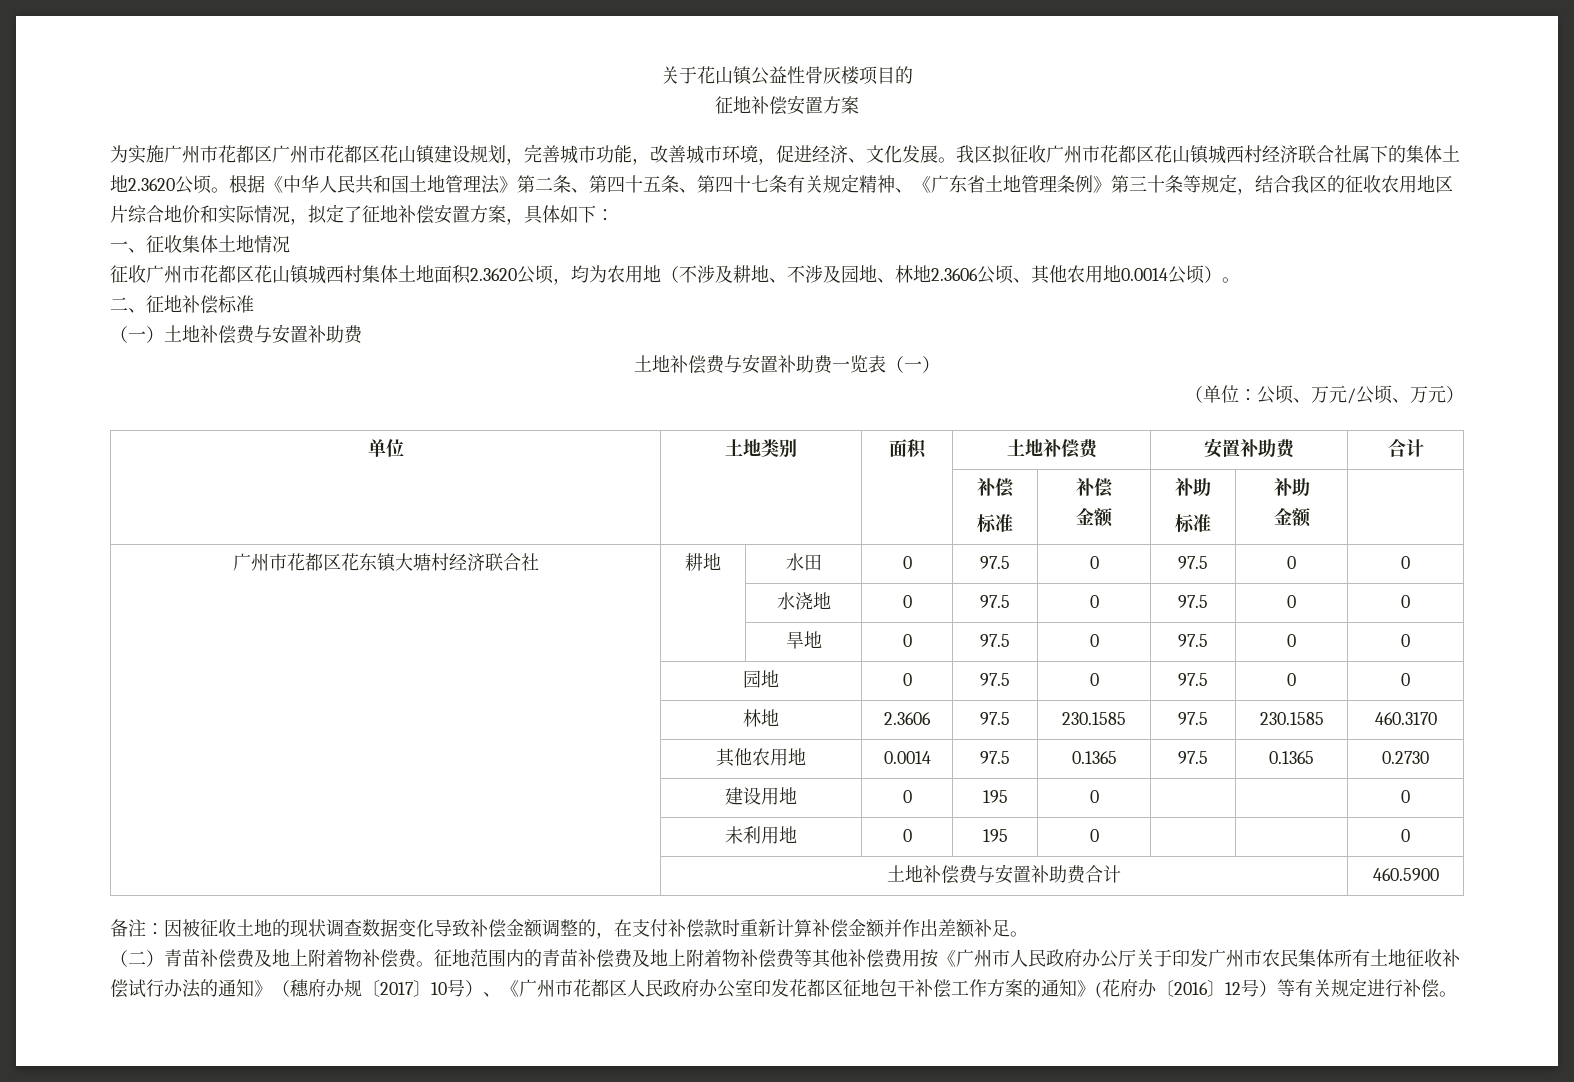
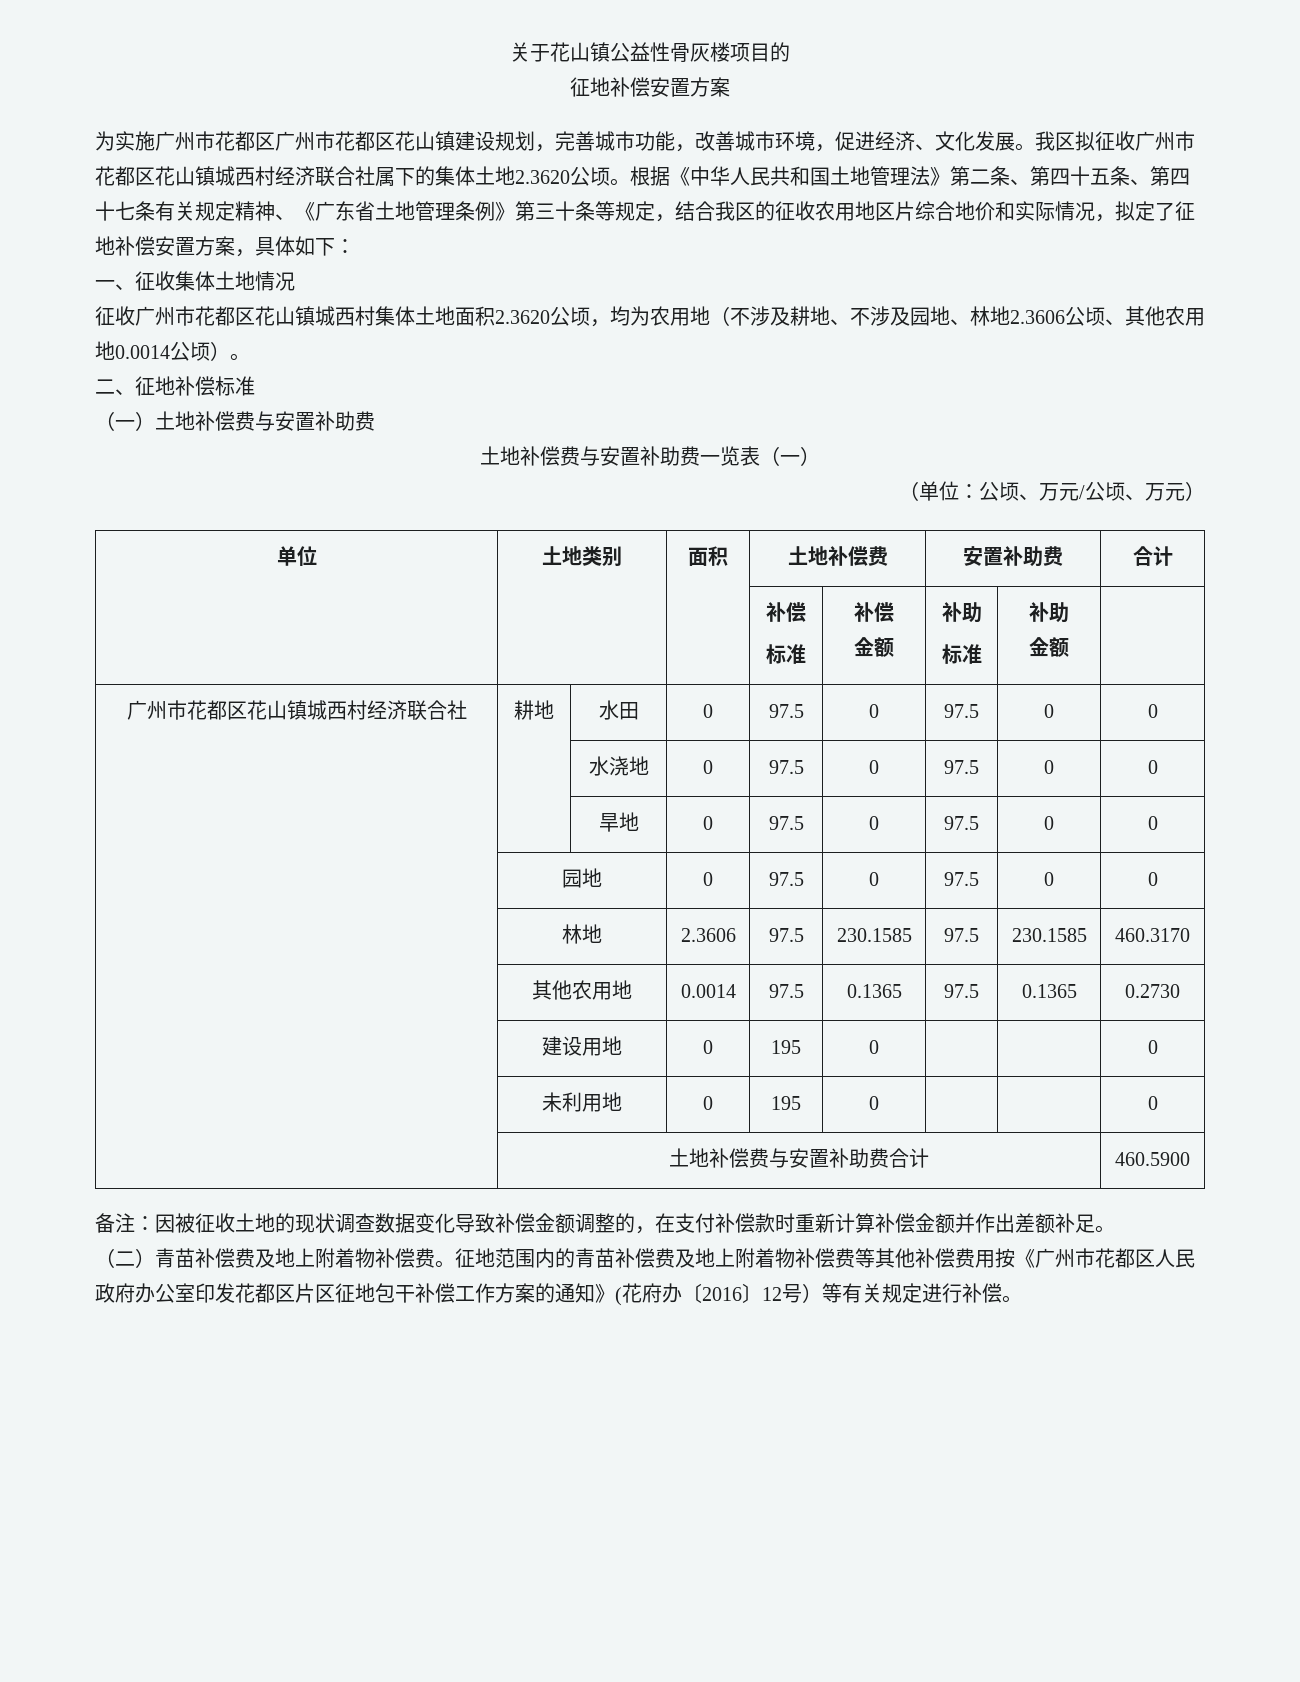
- 广州市花都区花东镇大塘村经济联合社 | 耕地 | 水田 | 0 | 97.5 | 0 | 97.5 | 0 | 0
+ 广州市花都区花山镇城西村经济联合社 | 耕地 | 水田 | 0 | 97.5 | 0 | 97.5 | 0 | 0
- 征地范围内的青苗补偿费及地上附着物补偿费等其他补偿费用按《广州市人民政府办公厅关于印发广州市农民集体所有土地征收补偿试行办法的通知》（穗府办规〔2017〕10号）、《广州市花都区人民政府办公室印发花都区征地包干补偿工作方案的通知》(花府办〔2016〕12号）等有关规定进行补偿。
+ 征地范围内的青苗补偿费及地上附着物补偿费等其他补偿费用按《广州市花都区人民政府办公室印发花都区片区征地包干补偿工作方案的通知》(花府办〔2016〕12号）等有关规定进行补偿。

